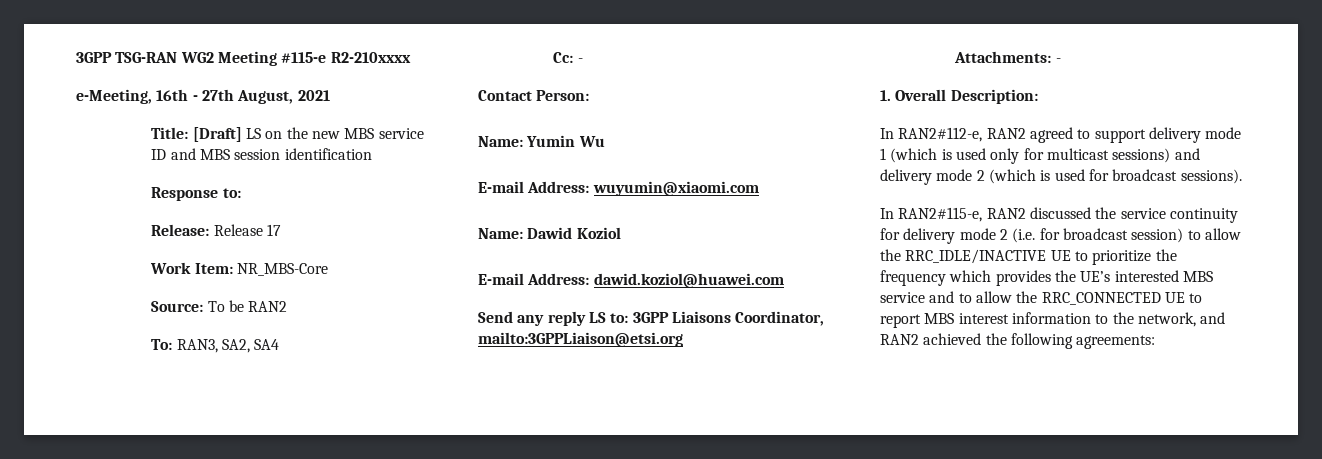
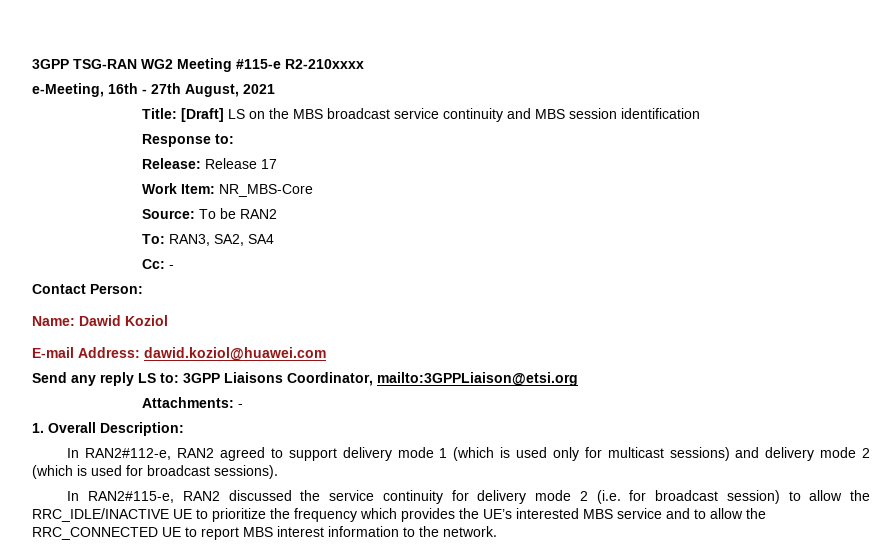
- Title: [Draft] LS on the new MBS service ID and MBS session identification
+ Title: [Draft] LS on the MBS broadcast service continuity and MBS session identification
- Name: Yumin Wu
- E-mail Address: wuyumin@xiaomi.com
- In RAN2#115-e, RAN2 discussed the service continuity for delivery mode 2 (i.e. for broadcast session) to allow the RRC_IDLE/INACTIVE UE to prioritize the frequency which provides the UE’s interested MBS service and to allow the RRC_CONNECTED UE to report MBS interest information to the network, and RAN2 achieved the following agreements:
+ In RAN2#115-e, RAN2 discussed the service continuity for delivery mode 2 (i.e. for broadcast session) to allow the RRC_IDLE/INACTIVE UE to prioritize the frequency which provides the UE’s interested MBS service and to allow the RRC_CONNECTED UE to report MBS interest information to the network.

